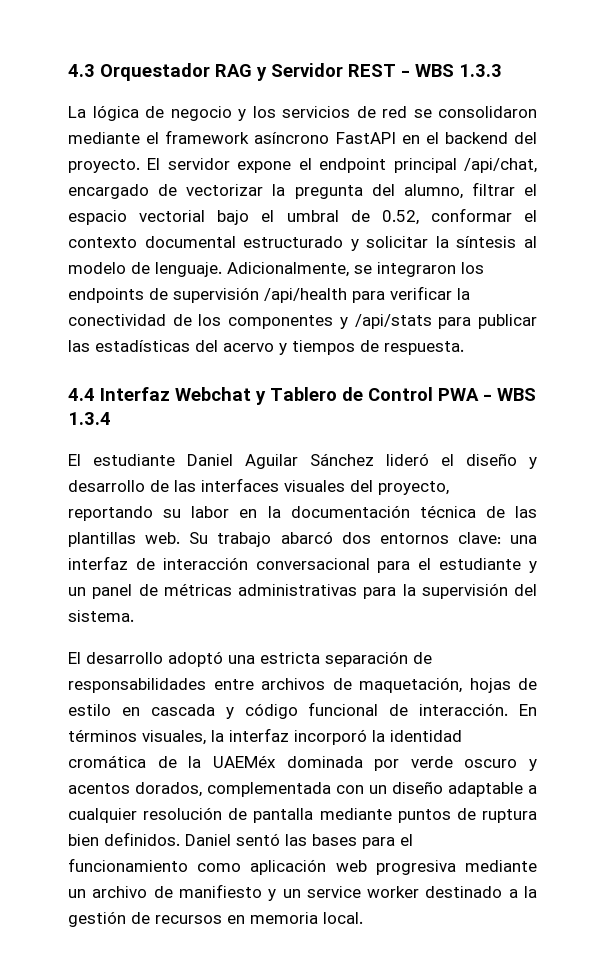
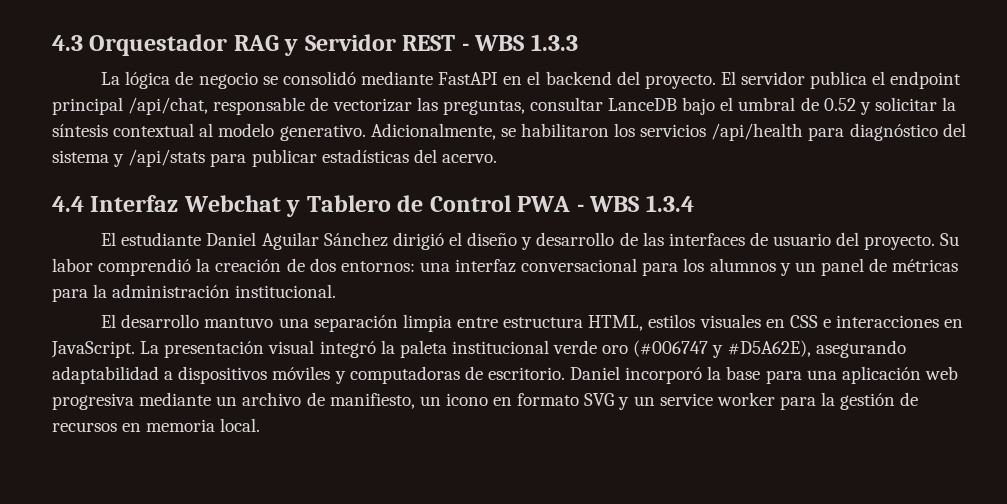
- La lógica de negocio y los servicios de red se consolidaron mediante el framework asíncrono FastAPI en el backend del proyecto.
+ La lógica de negocio se consolidó mediante FastAPI en el backend del proyecto.
- El servidor expone el endpoint principal /api/chat, encargado de vectorizar la pregunta del alumno, filtrar el espacio vectorial bajo el umbral de 0.52, conformar el contexto documental estructurado y solicitar la síntesis al modelo de lenguaje. Adicionalmente, se integraron los endpoints de supervisión /api/health para verificar la conectividad de los componentes y /api/stats para publicar las estadísticas del acervo y tiempos de respuesta.
+ El servidor publica el endpoint principal /api/chat, responsable de vectorizar las preguntas, consultar LanceDB bajo el umbral de 0.52 y solicitar la síntesis contextual al modelo generativo. Adicionalmente, se habilitaron los servicios /api/health para diagnóstico del sistema y /api/stats para publicar estadísticas del acervo.
- El estudiante Daniel Aguilar Sánchez lideró el diseño y desarrollo de las interfaces visuales del proyecto, reportando su labor en la documentación técnica de las plantillas web. Su trabajo abarcó dos entornos clave: una interfaz de interacción conversacional para el estudiante y un panel de métricas administrativas para la supervisión del sistema.
+ El estudiante Daniel Aguilar Sánchez dirigió el diseño y desarrollo de las interfaces de usuario del proyecto. Su labor comprendió la creación de dos entornos: una interfaz conversacional para los alumnos y un panel de métricas para la administración institucional.
- El desarrollo adoptó una estricta separación de responsabilidades entre archivos de maquetación, hojas de estilo en cascada y código funcional de interacción. En términos visuales, la interfaz incorporó la identidad cromática de la UAEMéx dominada por verde oscuro y acentos dorados, complementada con un diseño adaptable a cualquier resolución de pantalla mediante puntos de ruptura bien definidos. Daniel sentó las bases para el funcionamiento como aplicación web progresiva mediante un archivo de manifiesto y un service worker destinado a la gestión de recursos en memoria local.
+ El desarrollo mantuvo una separación limpia entre estructura HTML, estilos visuales en CSS e interacciones en JavaScript. La presentación visual integró la paleta institucional verde oro (#006747 y #D5A62E), asegurando adaptabilidad a dispositivos móviles y computadoras de escritorio. Daniel incorporó la base para una aplicación web progresiva mediante un archivo de manifiesto, un icono en formato SVG y un service worker para la gestión de recursos en memoria local.

